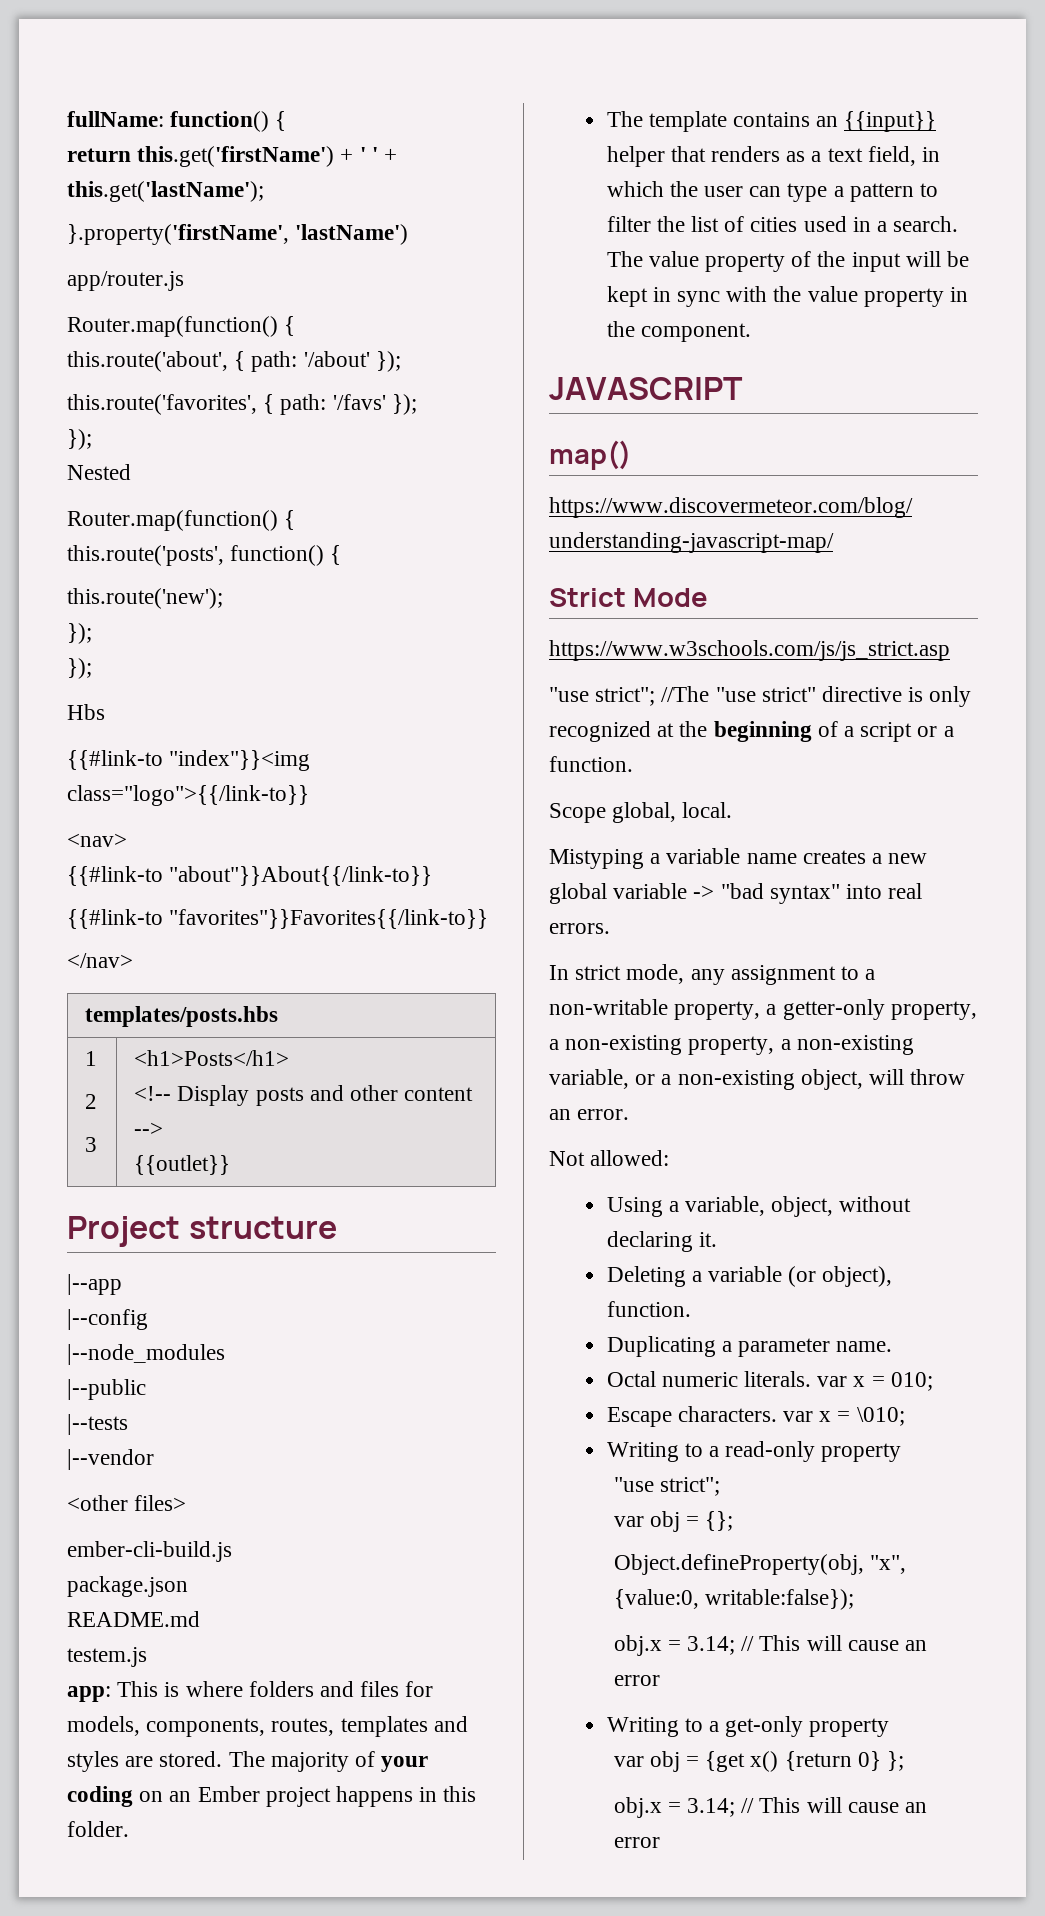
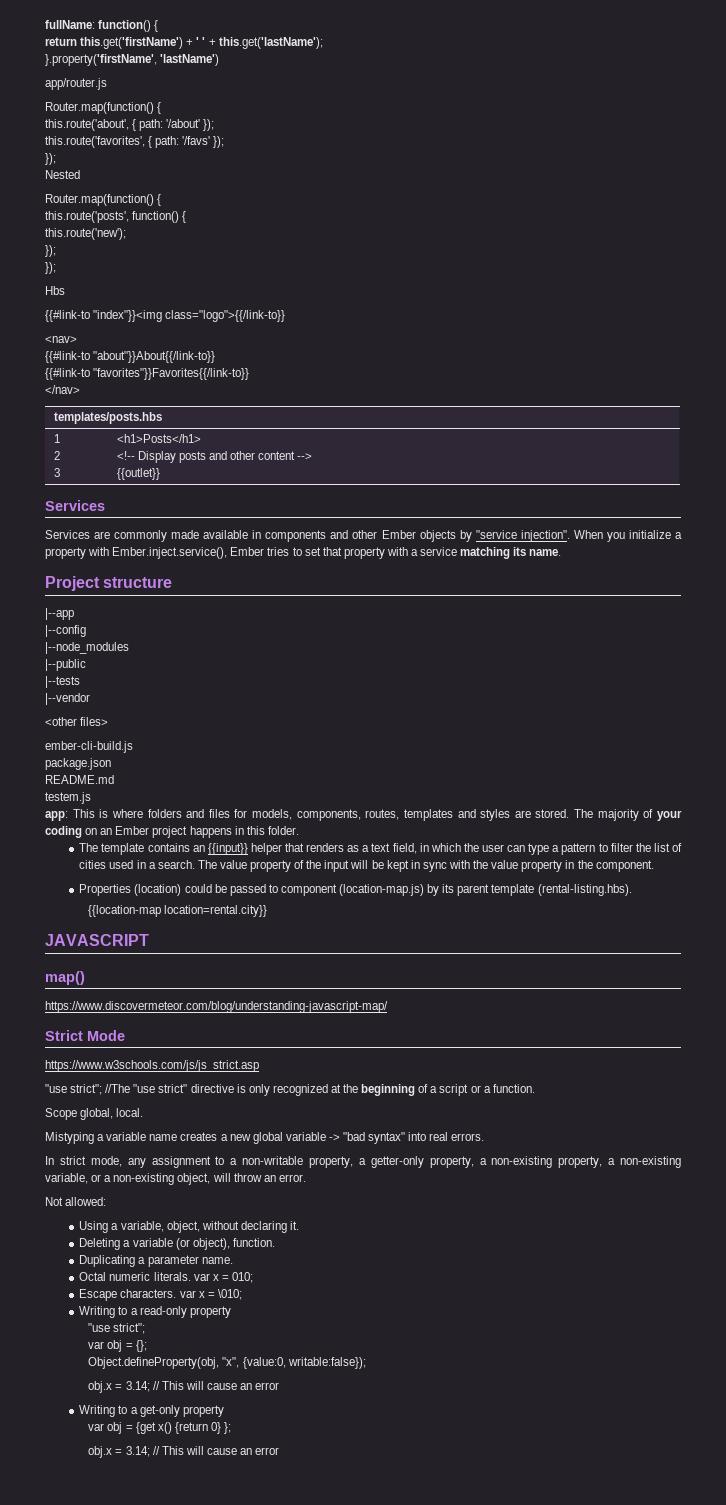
  templates/posts.hbs
  1
  2
  3 | <h1>Posts</h1>
  <!-- Display posts and other content -->
  {{outlet}}
+ Services
+ Services are commonly made available in components and other Ember objects by "service injection". When you initialize a property with Ember.inject.service(), Ember tries to set that property with a service matching its name.
+ Properties (location) could be passed to component (location-map.js) by its parent template (rental-listing.hbs).
+ {{location-map location=rental.city}}

